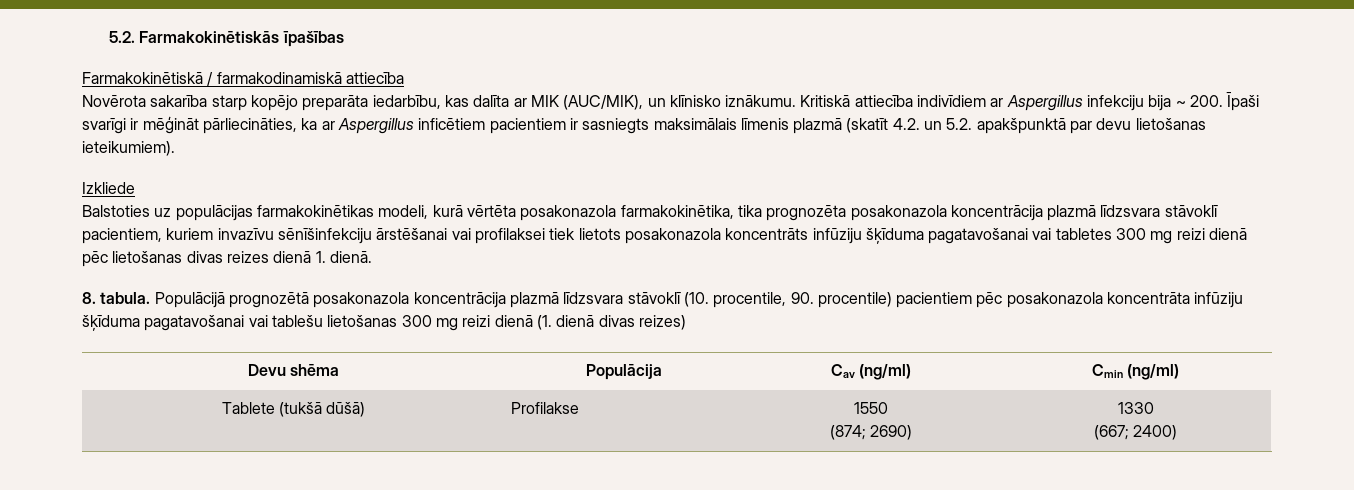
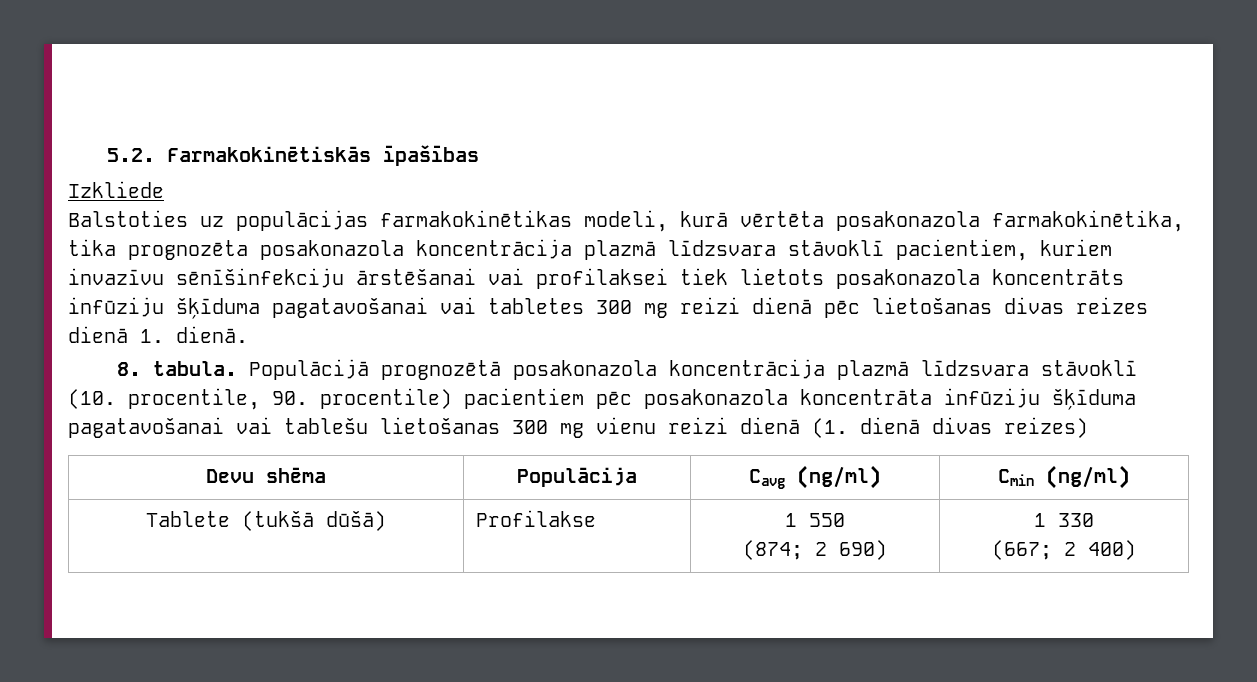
- Farmakokinētiskā / farmakodinamiskā attiecība
- Novērota sakarība starp kopējo preparāta iedarbību, kas dalīta ar MIK (AUC/MIK), un klīnisko iznākumu. Kritiskā attiecība indivīdiem ar Aspergillus infekciju bija ~ 200. Īpaši svarīgi ir mēģināt pārliecināties, ka ar Aspergillus inficētiem pacientiem ir sasniegts maksimālais līmenis plazmā (skatīt 4.2. un 5.2. apakšpunktā par devu lietošanas ieteikumiem).
- Populācijā prognozētā posakonazola koncentrācija plazmā līdzsvara stāvoklī (10. procentile, 90. procentile) pacientiem pēc posakonazola koncentrāta infūziju šķīduma pagatavošanai vai tablešu lietošanas 300 mg reizi dienā (1. dienā divas reizes)
+ Populācijā prognozētā posakonazola koncentrācija plazmā līdzsvara stāvoklī (10. procentile, 90. procentile) pacientiem pēc posakonazola koncentrāta infūziju šķīduma pagatavošanai vai tablešu lietošanas 300 mg vienu reizi dienā (1. dienā divas reizes)
- Devu shēma | Populācija | Cav (ng/ml) | Cmin (ng/ml)
+ Devu shēma | Populācija | Cavg (ng/ml) | Cmin (ng/ml)
- Tablete (tukšā dūšā) | Profilakse | 1550
- (874; 2690) | 1330
- (667; 2400)
+ Tablete (tukšā dūšā) | Profilakse | 1 550
+ (874; 2 690) | 1 330
+ (667; 2 400)

